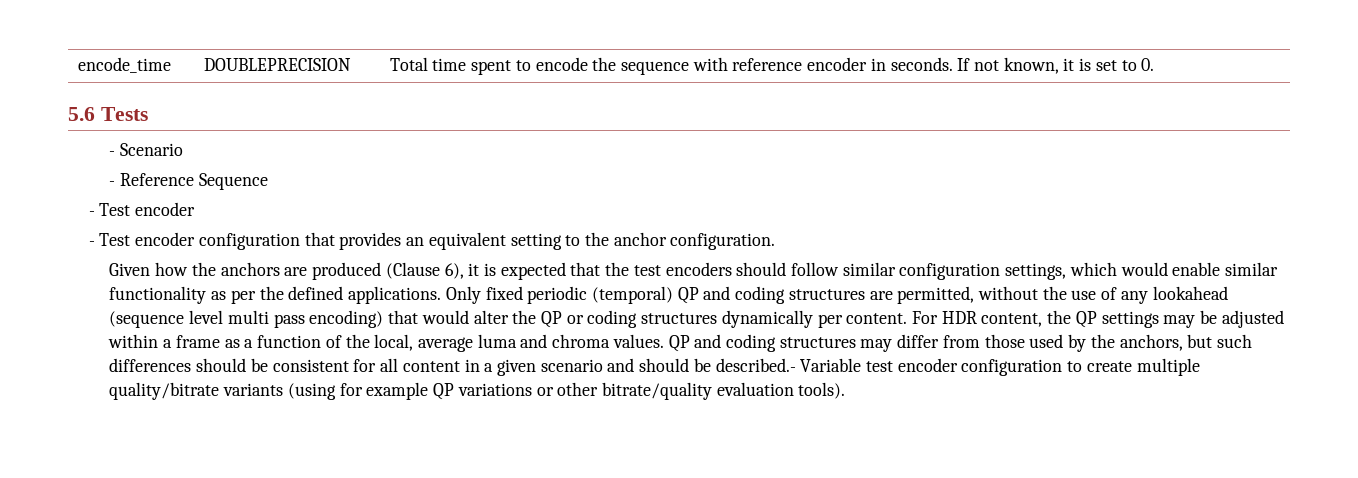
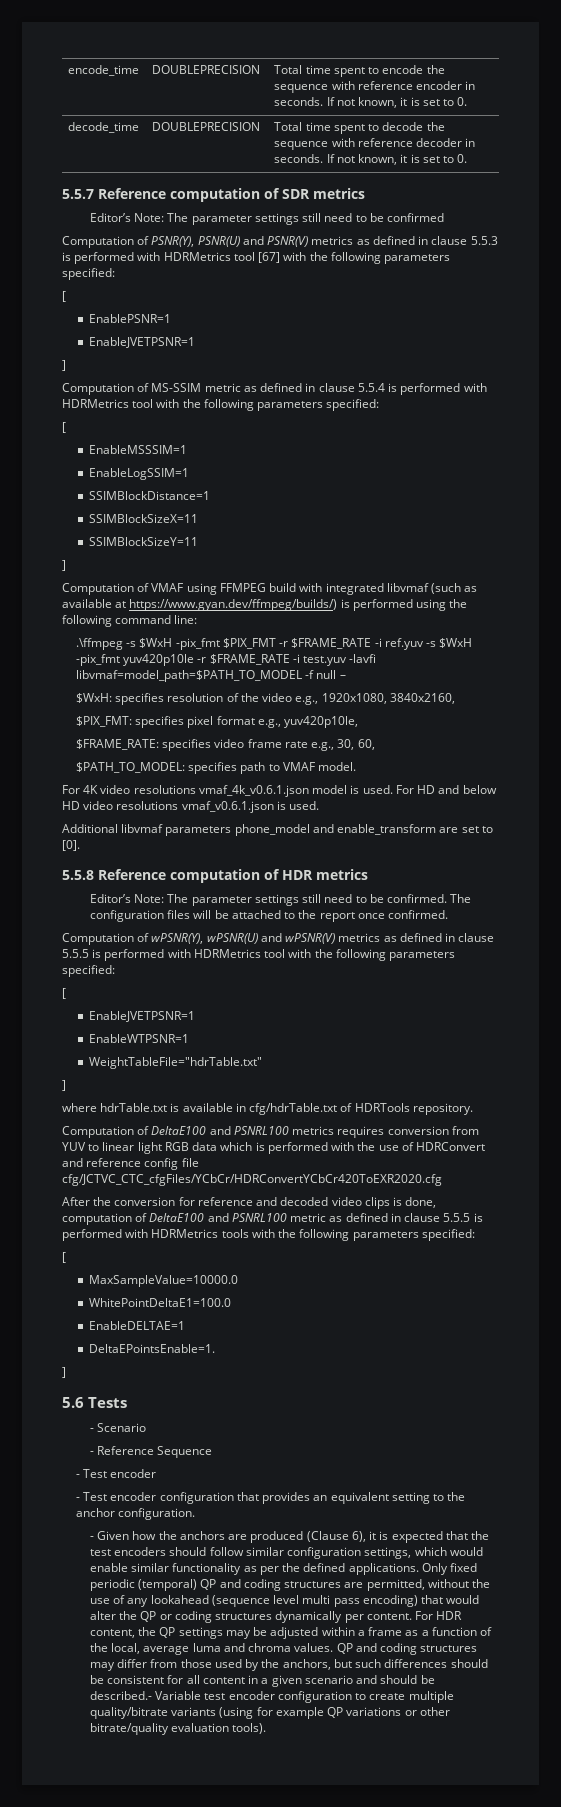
+ decode_time | DOUBLEPRECISION | Total time spent to decode the sequence with reference decoder in seconds. If not known, it is set to 0.
+ 5.5.7 Reference computation of SDR metrics
+ Editor’s Note: The parameter settings still need to be confirmed
+ Computation of PSNR(Y), PSNR(U) and PSNR(V) metrics as defined in clause 5.5.3 is performed with HDRMetrics tool [67] with the following parameters specified:
+ [
+ EnablePSNR=1
+ EnableJVETPSNR=1
+ ]
+ Computation of MS-SSIM metric as defined in clause 5.5.4 is performed with HDRMetrics tool with the following parameters specified:
+ [
+ EnableMSSSIM=1
+ EnableLogSSIM=1
+ SSIMBlockDistance=1
+ SSIMBlockSizeX=11
+ SSIMBlockSizeY=11
+ ]
+ Computation of VMAF using FFMPEG build with integrated libvmaf (such as available at https://www.gyan.dev/ffmpeg/builds/) is performed using the following command line:
+ .\ffmpeg -s $WxH -pix_fmt $PIX_FMT -r $FRAME_RATE -i ref.yuv -s $WxH -pix_fmt yuv420p10le -r $FRAME_RATE -i test.yuv -lavfi libvmaf=model_path=$PATH_TO_MODEL -f null –
+ $WxH: specifies resolution of the video e.g., 1920x1080, 3840x2160,
+ $PIX_FMT: specifies pixel format e.g., yuv420p10le,
+ $FRAME_RATE: specifies video frame rate e.g., 30, 60,
+ $PATH_TO_MODEL: specifies path to VMAF model.
+ For 4K video resolutions vmaf_4k_v0.6.1.json model is used. For HD and below HD video resolutions vmaf_v0.6.1.json is used.
+ Additional libvmaf parameters phone_model and enable_transform are set to [0].
+ 5.5.8 Reference computation of HDR metrics
+ Editor’s Note: The parameter settings still need to be confirmed. The configuration files will be attached to the report once confirmed.
+ Computation of wPSNR(Y), wPSNR(U) and wPSNR(V) metrics as defined in clause 5.5.5 is performed with HDRMetrics tool with the following parameters specified:
+ [
+ EnableJVETPSNR=1
+ EnableWTPSNR=1
+ WeightTableFile="hdrTable.txt"
+ ]
+ where hdrTable.txt is available in cfg/hdrTable.txt of HDRTools repository.
+ Computation of DeltaE100 and PSNRL100 metrics requires conversion from YUV to linear light RGB data which is performed with the use of HDRConvert and reference config file cfg/JCTVC_CTC_cfgFiles/YCbCr/HDRConvertYCbCr420ToEXR2020.cfg
+ After the conversion for reference and decoded video clips is done, computation of DeltaE100 and PSNRL100 metric as defined in clause 5.5.5 is performed with HDRMetrics tools with the following parameters specified:
+ [
+ MaxSampleValue=10000.0
+ WhitePointDeltaE1=100.0
+ EnableDELTAE=1
+ DeltaEPointsEnable=1.
+ ]
- Given how the anchors are produced (Clause 6), it is expected that the test encoders should follow similar configuration settings, which would enable similar functionality as per the defined applications.
+ - Given how the anchors are produced (Clause 6), it is expected that the test encoders should follow similar configuration settings, which would enable similar functionality as per the defined applications.

